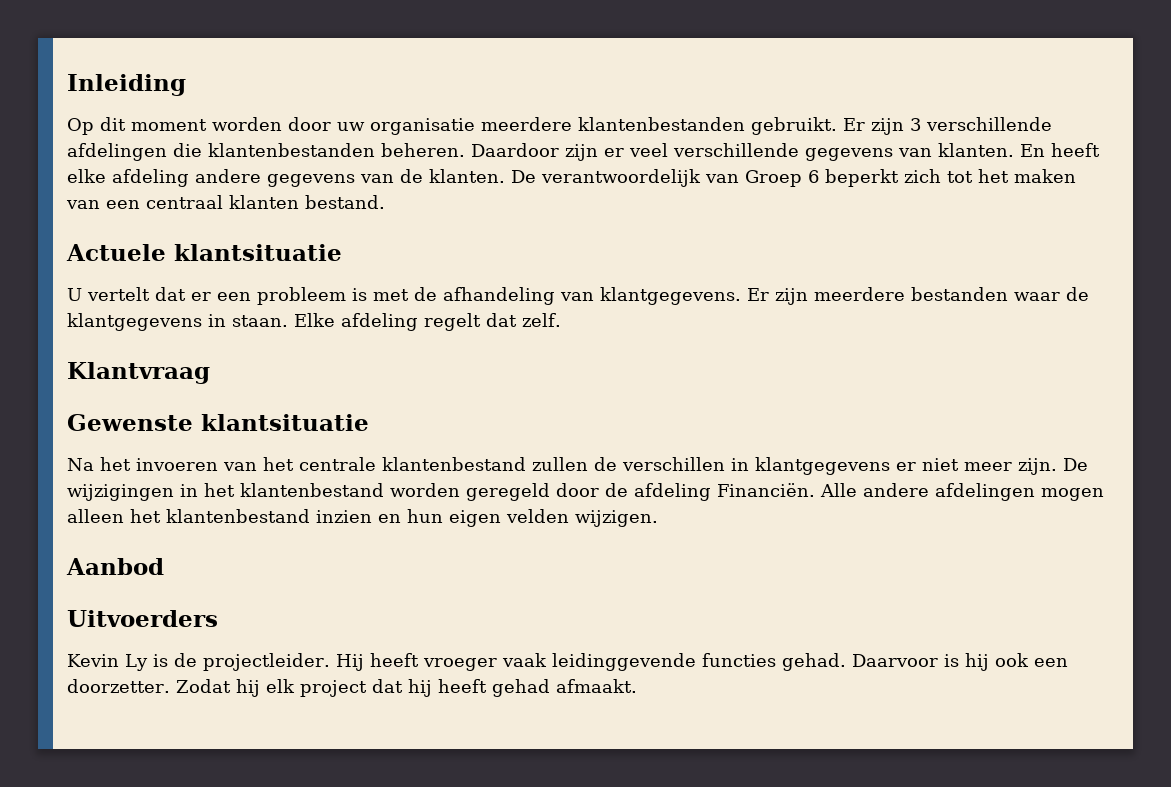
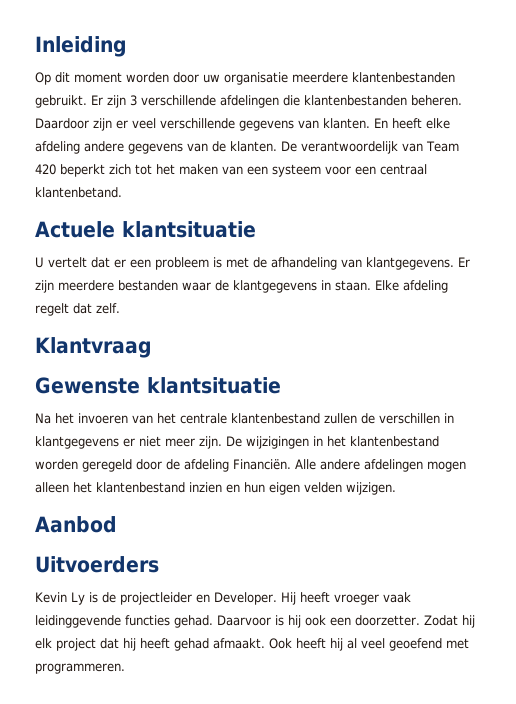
- De verantwoordelijk van Groep 6 beperkt zich tot het maken van een centraal klanten bestand.
+ De verantwoordelijk van Team 420 beperkt zich tot het maken van een systeem voor een centraal klantenbetand.
- Kevin Ly is de projectleider.
+ Kevin Ly is de projectleider en Developer.
+ Ook heeft hij al veel geoefend met programmeren.

